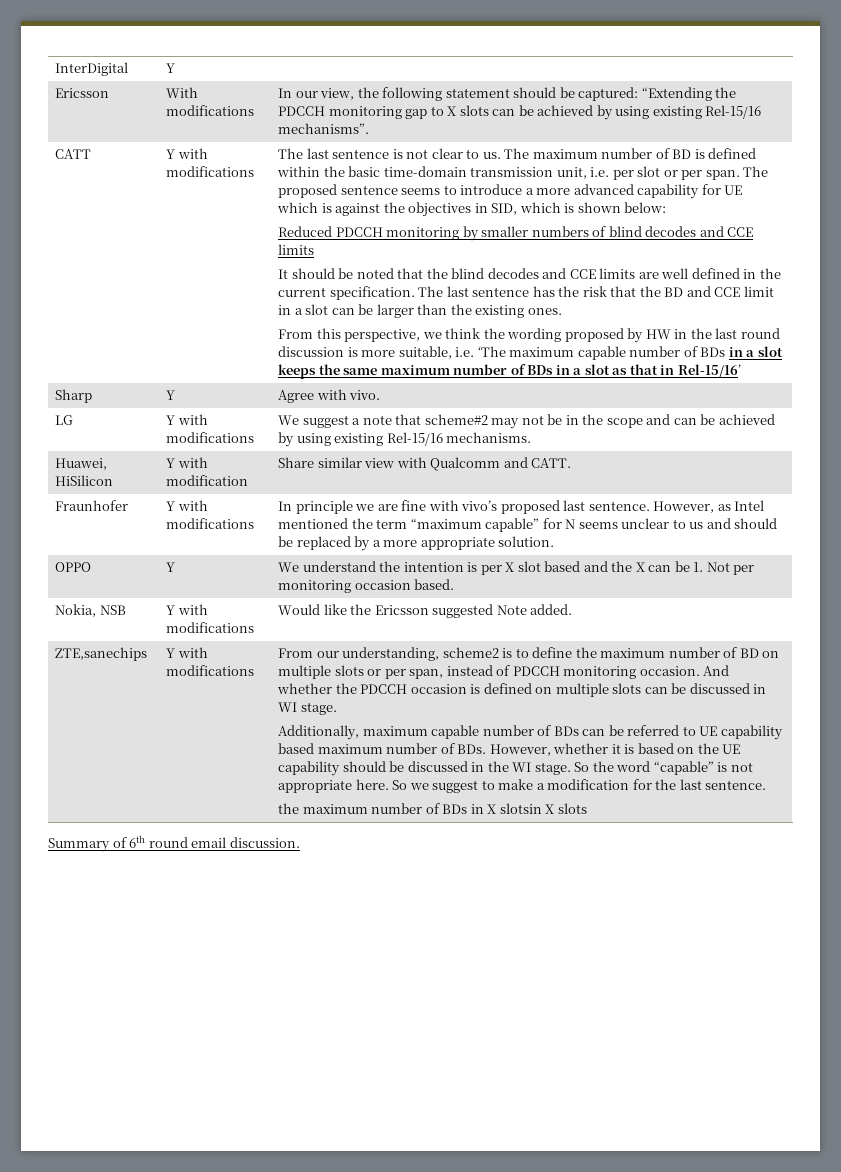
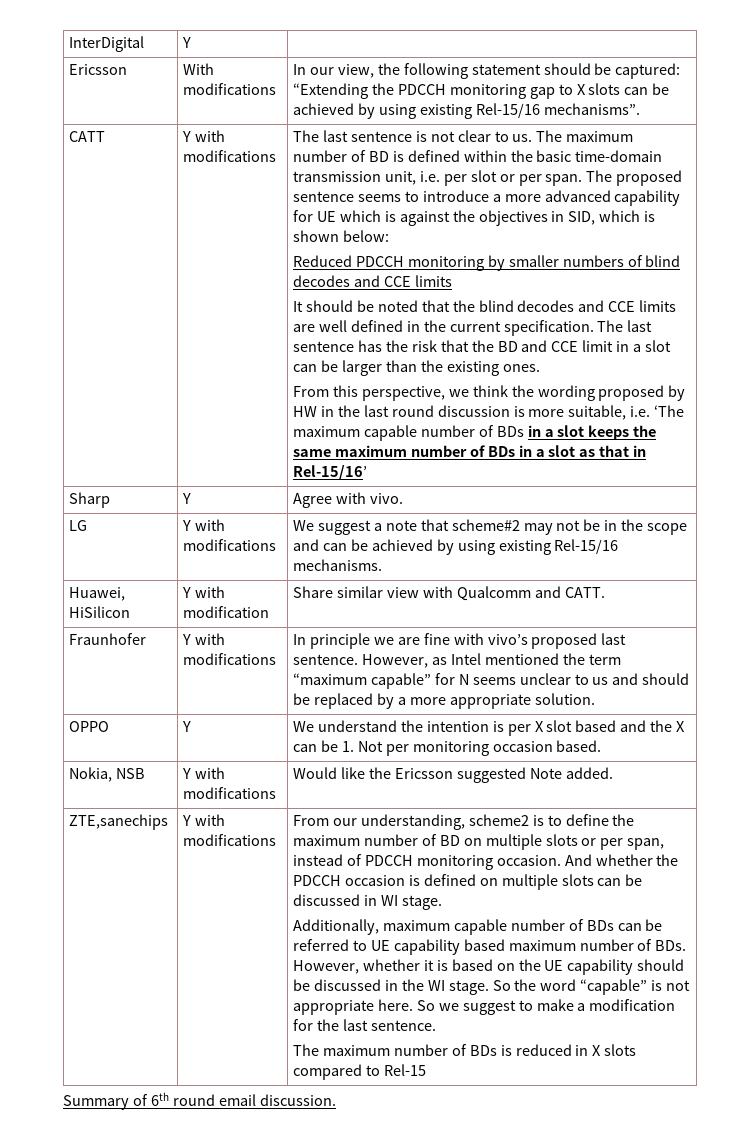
- the maximum number of BDs in X slotsin X slots
+ The maximum number of BDs is reduced in X slots compared to Rel-15

